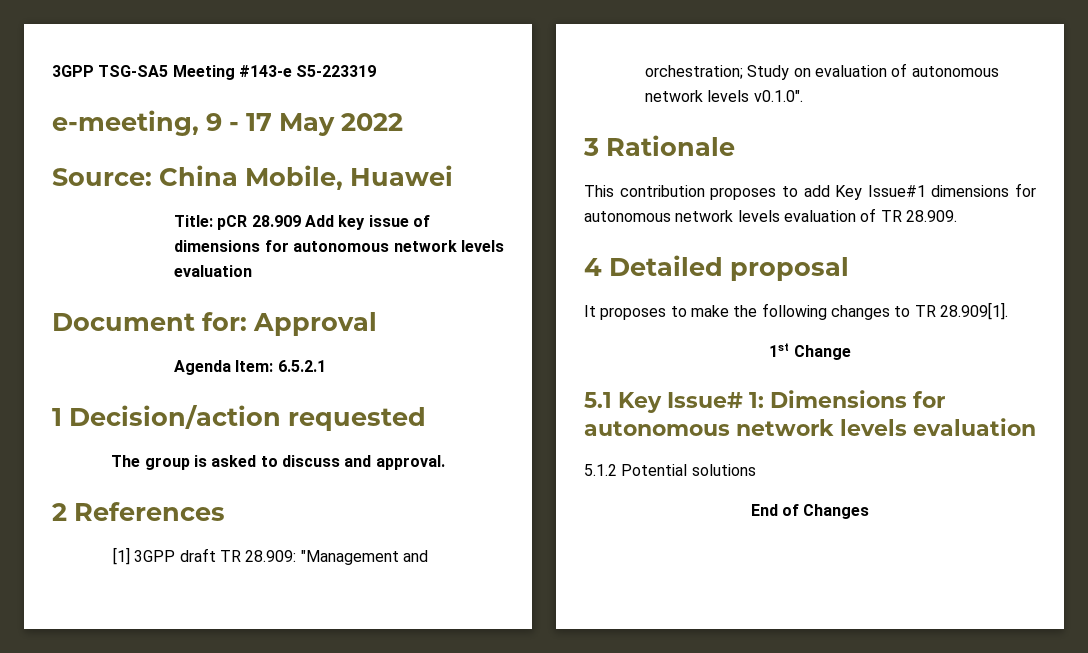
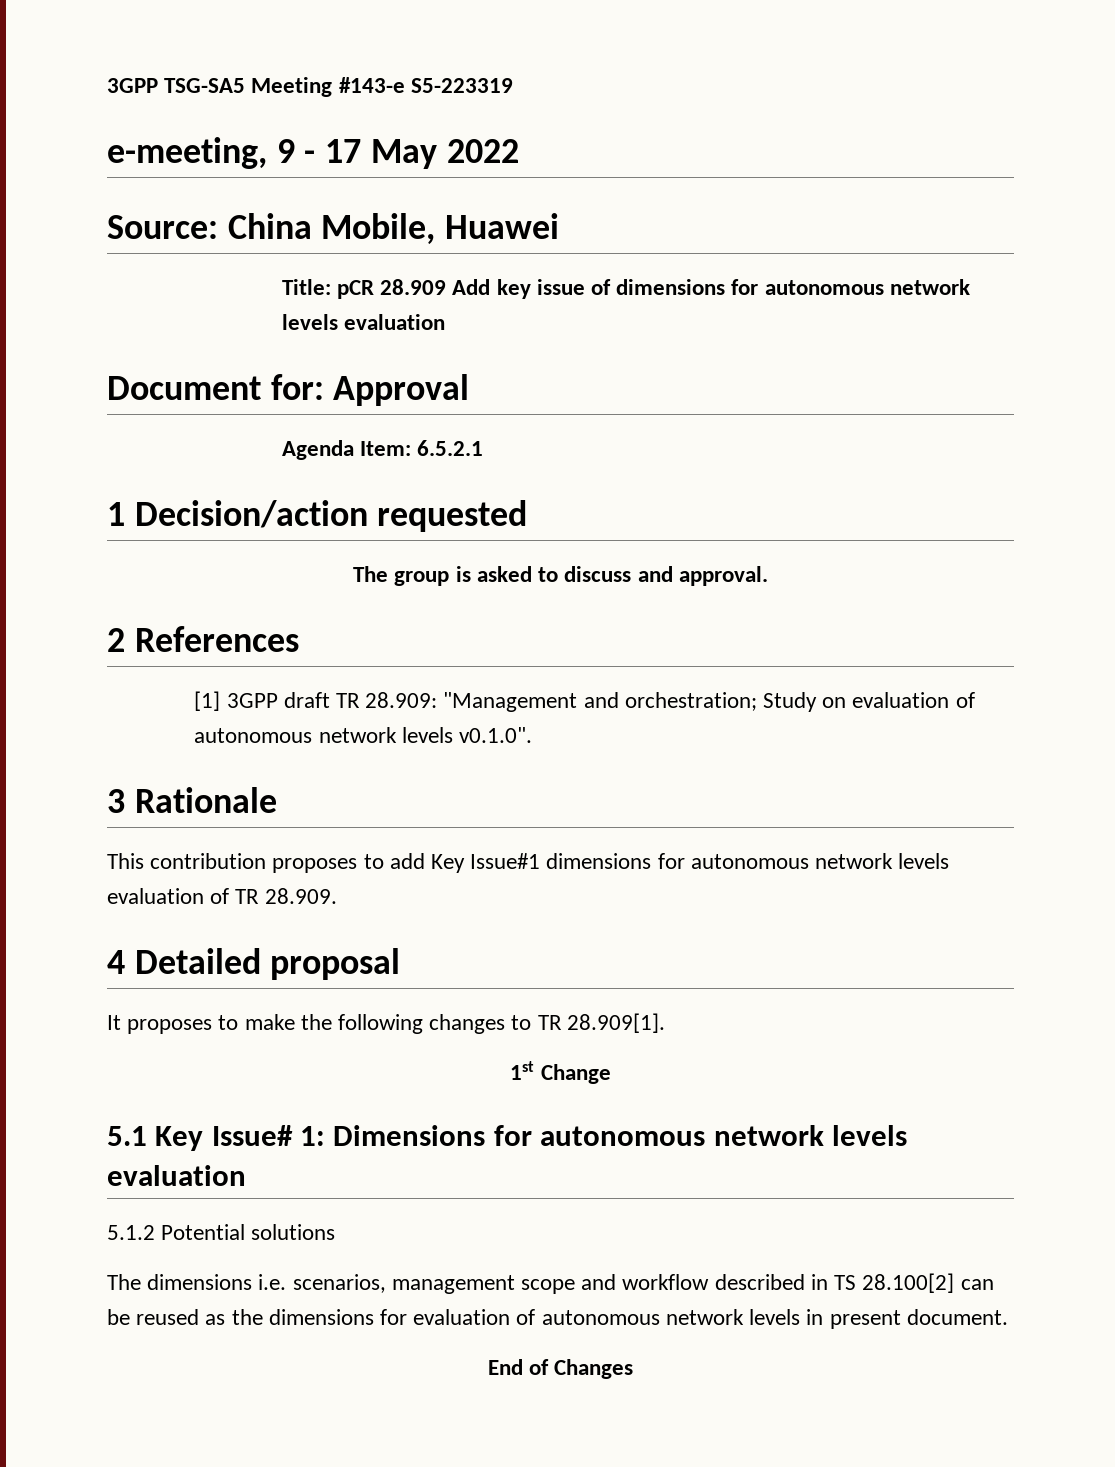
+ The dimensions i.e. scenarios, management scope and workflow described in TS 28.100[2] can be reused as the dimensions for evaluation of autonomous network levels in present document.

